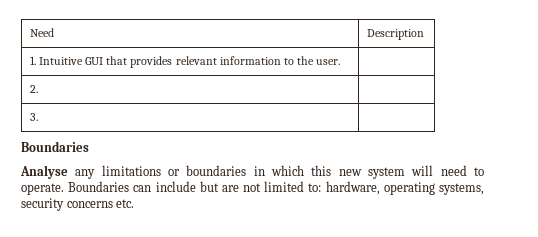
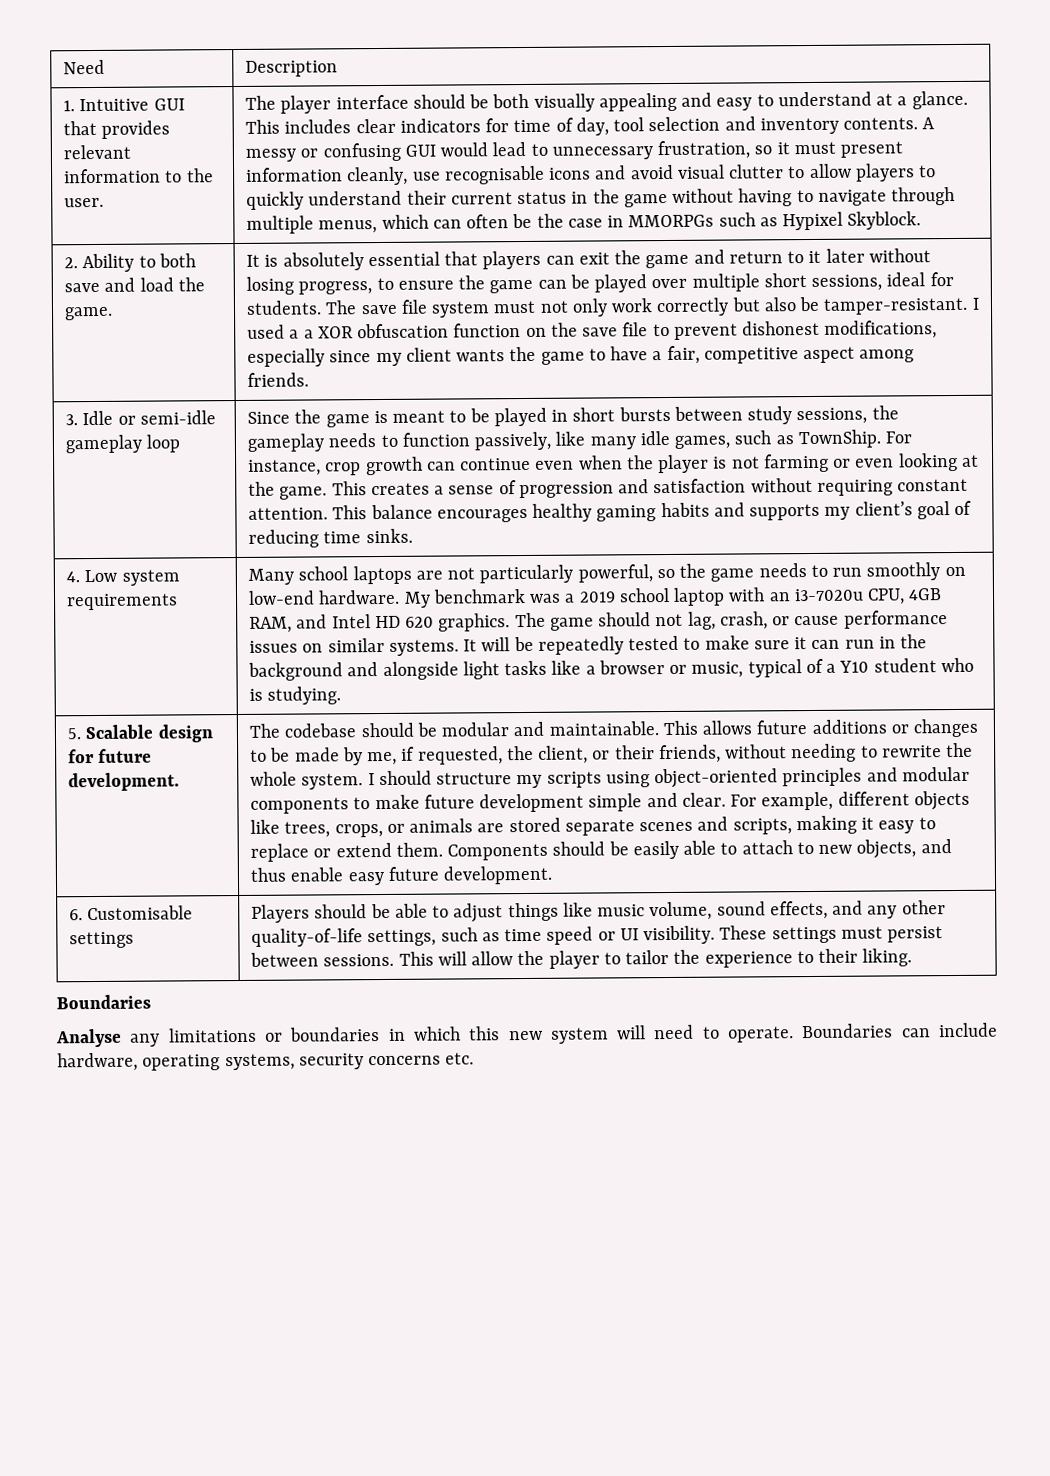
- 2. |
- 3. |
+ The player interface should be both visually appealing and easy to understand at a glance. This includes clear indicators for time of day, tool selection and inventory contents. A messy or confusing GUI would lead to unnecessary frustration, so it must present information cleanly, use recognisable icons and avoid visual clutter to allow players to quickly understand their current status in the game without having to navigate through multiple menus, which can often be the case in MMORPGs such as Hypixel Skyblock.
+ 2. Ability to both save and load the game. | It is absolutely essential that players can exit the game and return to it later without losing progress, to ensure the game can be played over multiple short sessions, ideal for students. The save file system must not only work correctly but also be tamper-resistant. I used a a XOR obfuscation function on the save file to prevent dishonest modifications, especially since my client wants the game to have a fair, competitive aspect among friends.
+ 3. Idle or semi-idle gameplay loop | Since the game is meant to be played in short bursts between study sessions, the gameplay needs to function passively, like many idle games, such as TownShip. For instance, crop growth can continue even when the player is not farming or even looking at the game. This creates a sense of progression and satisfaction without requiring constant attention. This balance encourages healthy gaming habits and supports my client’s goal of reducing time sinks.
+ 4. Low system requirements | Many school laptops are not particularly powerful, so the game needs to run smoothly on low-end hardware. My benchmark was a 2019 school laptop with an i3-7020u CPU, 4GB RAM, and Intel HD 620 graphics. The game should not lag, crash, or cause performance issues on similar systems. It will be repeatedly tested to make sure it can run in the background and alongside light tasks like a browser or music, typical of a Y10 student who is studying.
+ 5. Scalable design for future development. | The codebase should be modular and maintainable. This allows future additions or changes to be made by me, if requested, the client, or their friends, without needing to rewrite the whole system. I should structure my scripts using object-oriented principles and modular components to make future development simple and clear. For example, different objects like trees, crops, or animals are stored separate scenes and scripts, making it easy to replace or extend them. Components should be easily able to attach to new objects, and thus enable easy future development.
+ 6. Customisable settings | Players should be able to adjust things like music volume, sound effects, and any other quality-of-life settings, such as time speed or UI visibility. These settings must persist between sessions. This will allow the player to tailor the experience to their liking.
- Boundaries can include but are not limited to: hardware, operating systems, security concerns etc.
+ Boundaries can include hardware, operating systems, security concerns etc.

